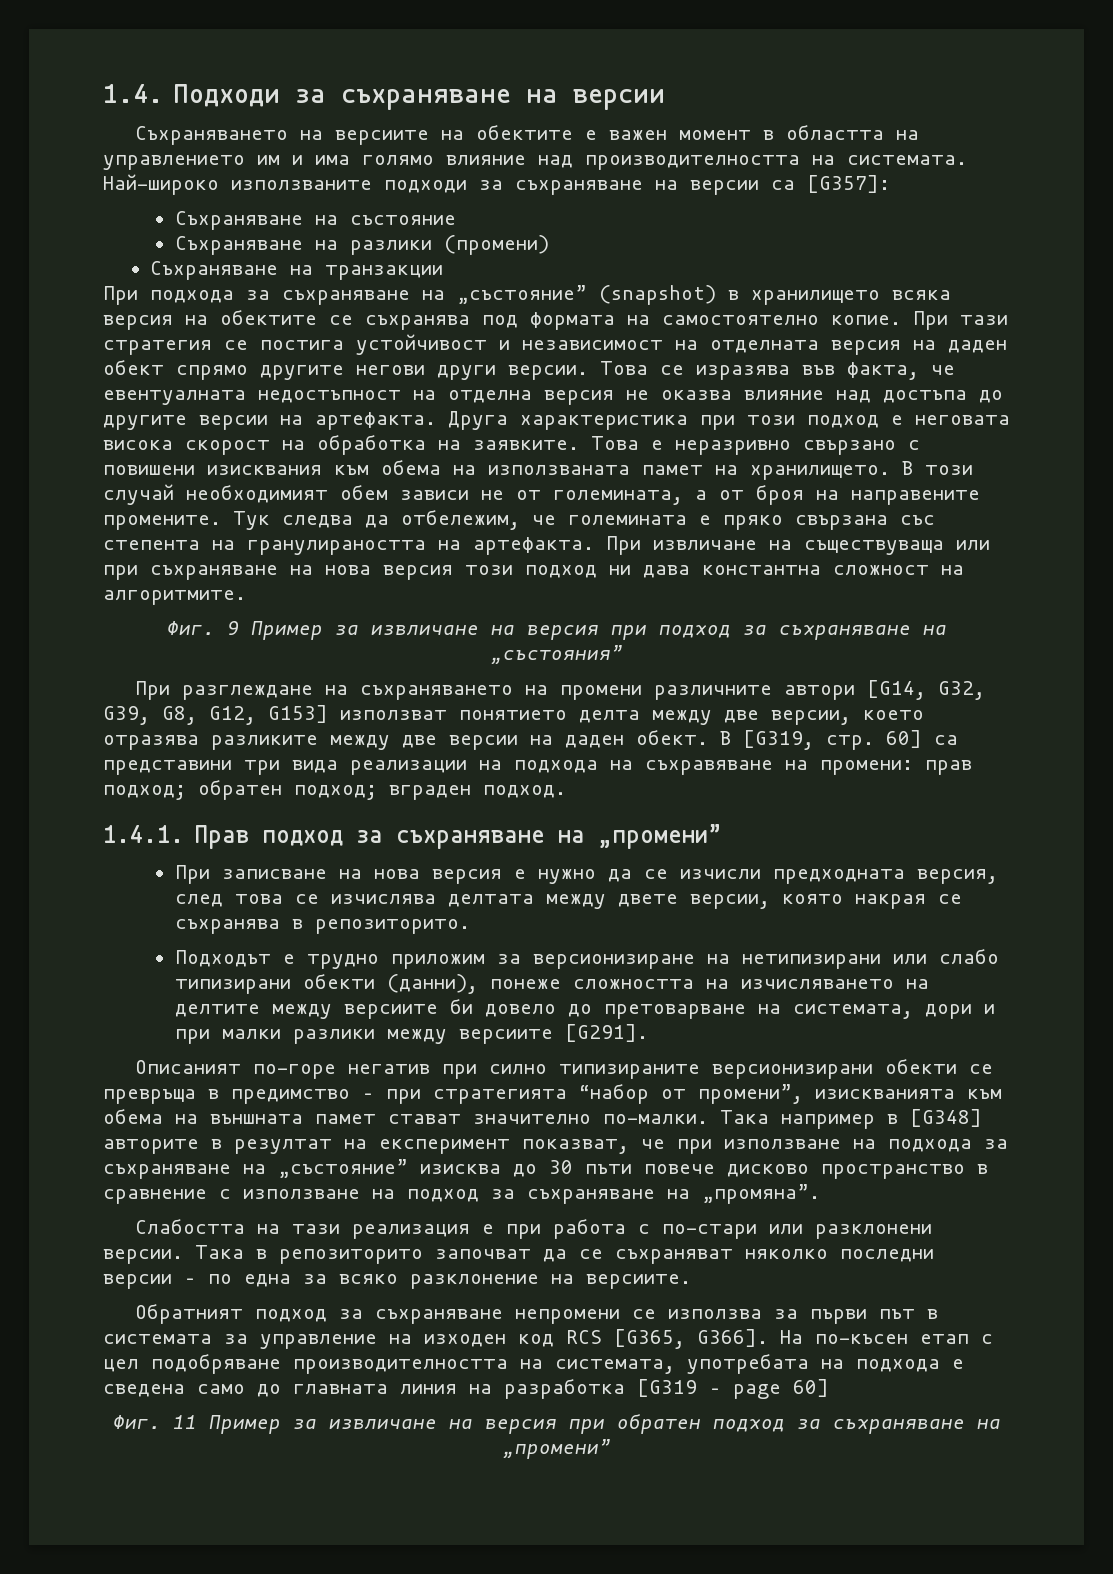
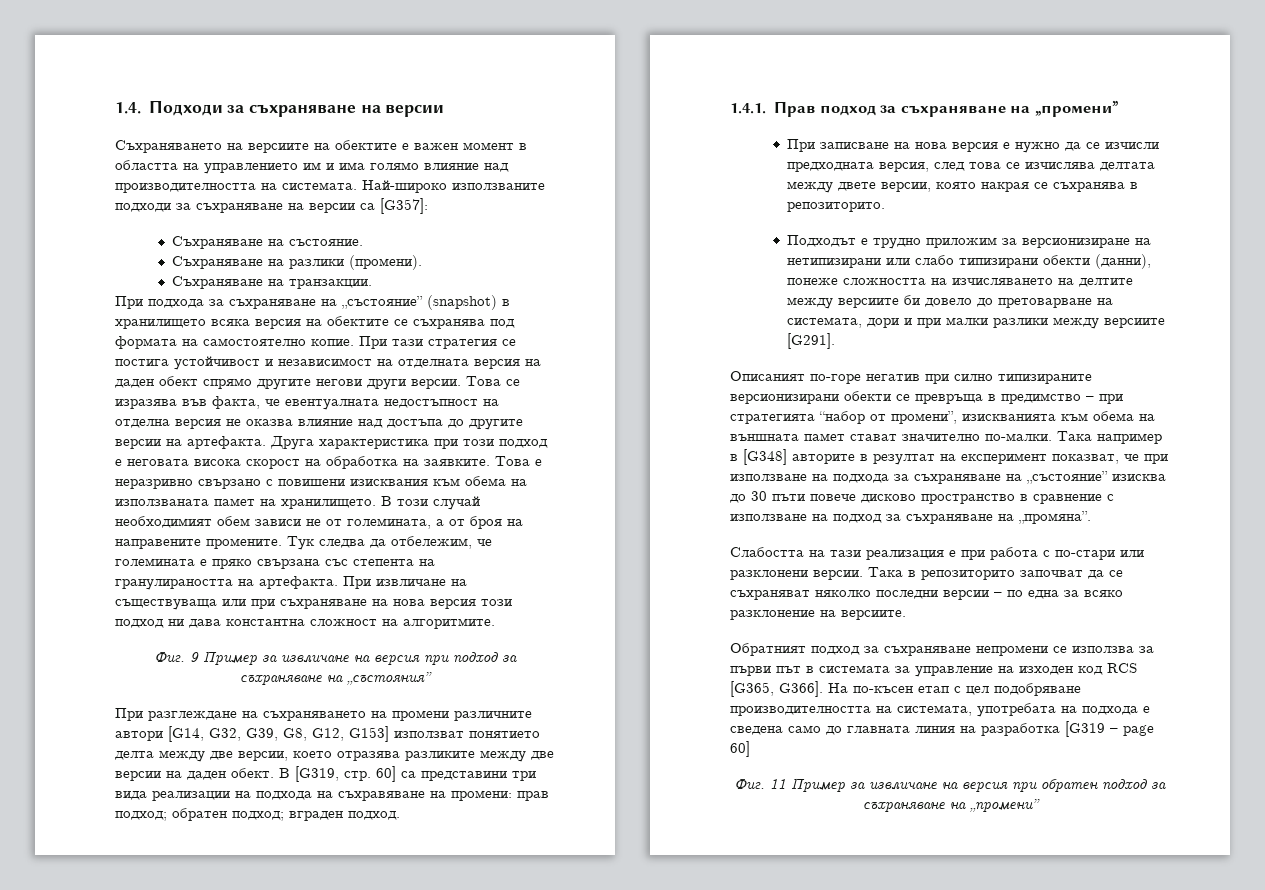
- Съхраняване на състояние
+ Съхраняване на състояние.
- Съхраняване на разлики (промени)
- Съхраняване на транзакции
+ Съхраняване на разлики (промени).
+ Съхраняване на транзакции.

